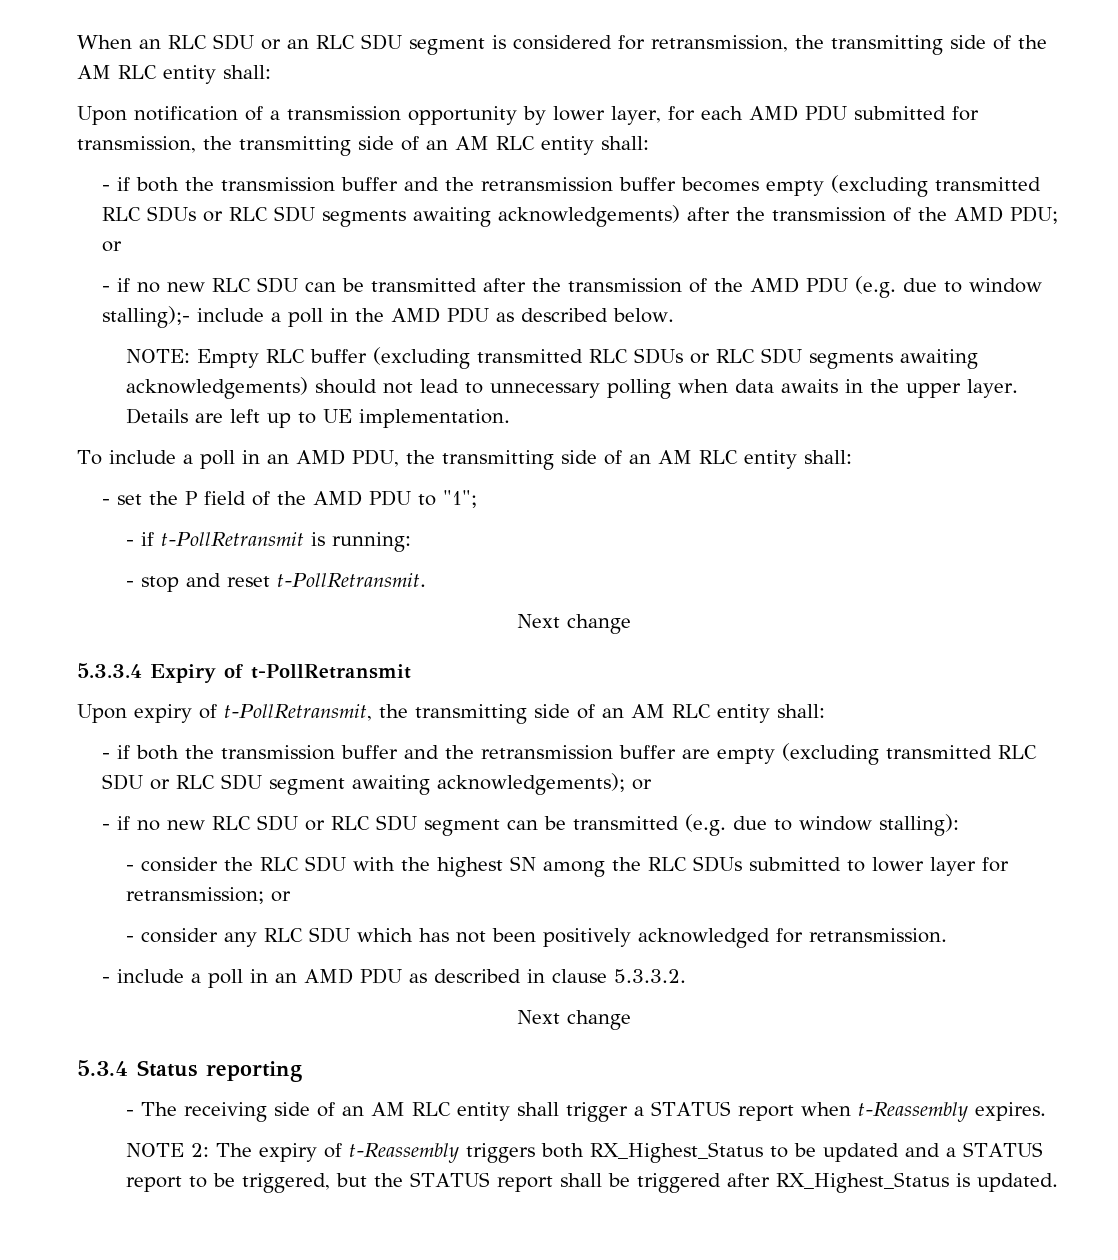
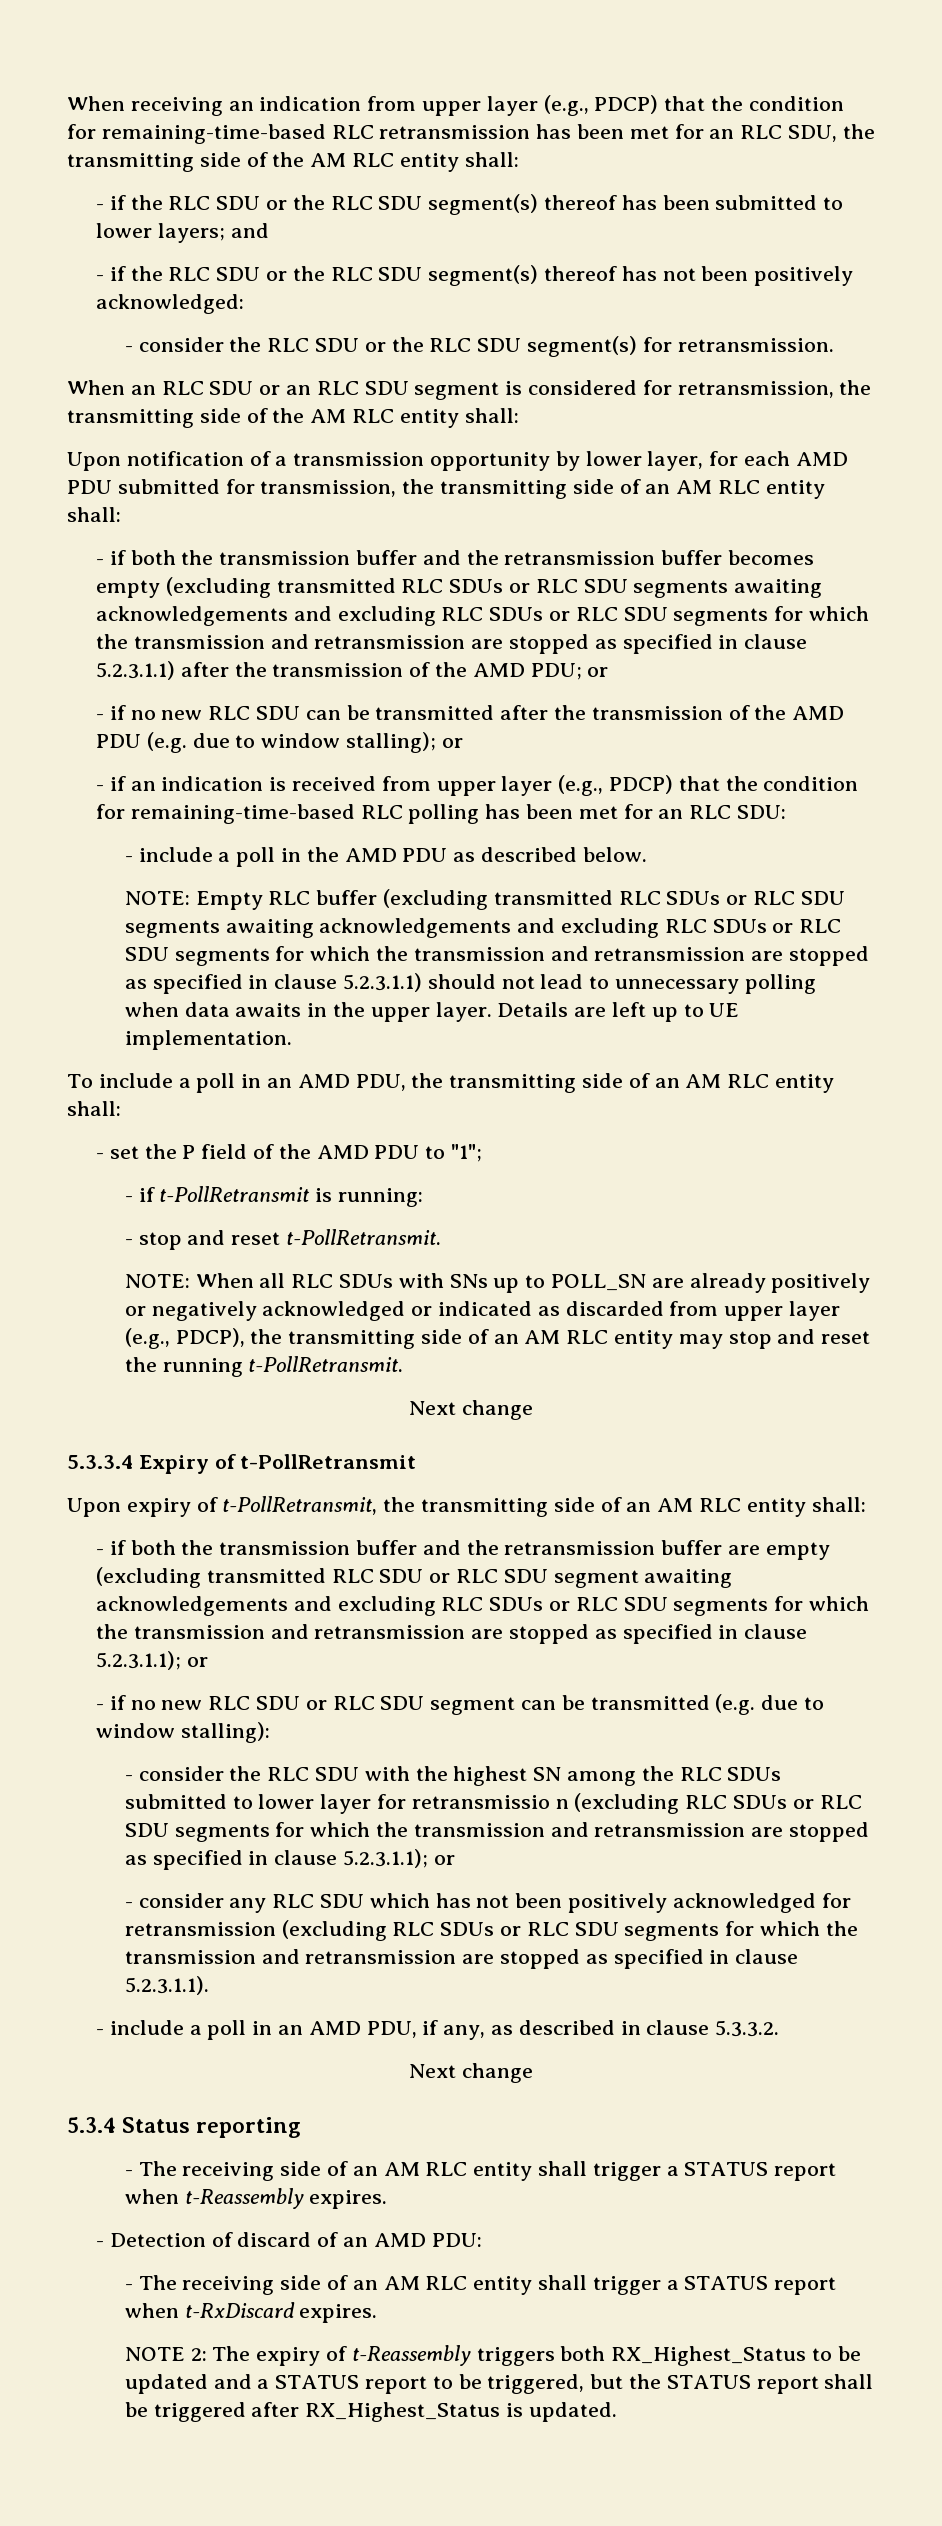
+ When receiving an indication from upper layer (e.g., PDCP) that the condition for remaining-time-based RLC retransmission has been met for an RLC SDU, the transmitting side of the AM RLC entity shall:
+ - if the RLC SDU or the RLC SDU segment(s) thereof has been submitted to lower layers; and
+ - if the RLC SDU or the RLC SDU segment(s) thereof has not been positively acknowledged:
+ - consider the RLC SDU or the RLC SDU segment(s) for retransmission.
- - if both the transmission buffer and the retransmission buffer becomes empty (excluding transmitted RLC SDUs or RLC SDU segments awaiting acknowledgements) after the transmission of the AMD PDU; or
+ - if both the transmission buffer and the retransmission buffer becomes empty (excluding transmitted RLC SDUs or RLC SDU segments awaiting acknowledgements and excluding RLC SDUs or RLC SDU segments for which the transmission and retransmission are stopped as specified in clause 5.2.3.1.1) after the transmission of the AMD PDU; or
- - if no new RLC SDU can be transmitted after the transmission of the AMD PDU (e.g. due to window stalling);- include a poll in the AMD PDU as described below.
+ - if no new RLC SDU can be transmitted after the transmission of the AMD PDU (e.g. due to window stalling); or
+ - if an indication is received from upper layer (e.g., PDCP) that the condition for remaining-time-based RLC polling has been met for an RLC SDU:
+ - include a poll in the AMD PDU as described below.
- NOTE: Empty RLC buffer (excluding transmitted RLC SDUs or RLC SDU segments awaiting acknowledgements) should not lead to unnecessary polling when data awaits in the upper layer.
+ NOTE: Empty RLC buffer (excluding transmitted RLC SDUs or RLC SDU segments awaiting acknowledgements and excluding RLC SDUs or RLC SDU segments for which the transmission and retransmission are stopped as specified in clause 5.2.3.1.1) should not lead to unnecessary polling when data awaits in the upper layer.
+ NOTE: When all RLC SDUs with SNs up to POLL_SN are already positively or negatively acknowledged or indicated as discarded from upper layer (e.g., PDCP), the transmitting side of an AM RLC entity may stop and reset the running t-PollRetransmit.
- - if both the transmission buffer and the retransmission buffer are empty (excluding transmitted RLC SDU or RLC SDU segment awaiting acknowledgements); or
+ - if both the transmission buffer and the retransmission buffer are empty (excluding transmitted RLC SDU or RLC SDU segment awaiting acknowledgements and excluding RLC SDUs or RLC SDU segments for which the transmission and retransmission are stopped as specified in clause 5.2.3.1.1); or
- - consider the RLC SDU with the highest SN among the RLC SDUs submitted to lower layer for retransmission; or
+ - consider the RLC SDU with the highest SN among the RLC SDUs submitted to lower layer for retransmissio n (excluding RLC SDUs or RLC SDU segments for which the transmission and retransmission are stopped as specified in clause 5.2.3.1.1); or
- - consider any RLC SDU which has not been positively acknowledged for retransmission.
+ - consider any RLC SDU which has not been positively acknowledged for retransmission (excluding RLC SDUs or RLC SDU segments for which the transmission and retransmission are stopped as specified in clause 5.2.3.1.1).
- - include a poll in an AMD PDU as described in clause 5.3.3.2.
+ - include a poll in an AMD PDU, if any, as described in clause 5.3.3.2.
+ - Detection of discard of an AMD PDU:
+ - The receiving side of an AM RLC entity shall trigger a STATUS report when t-RxDiscard expires.

